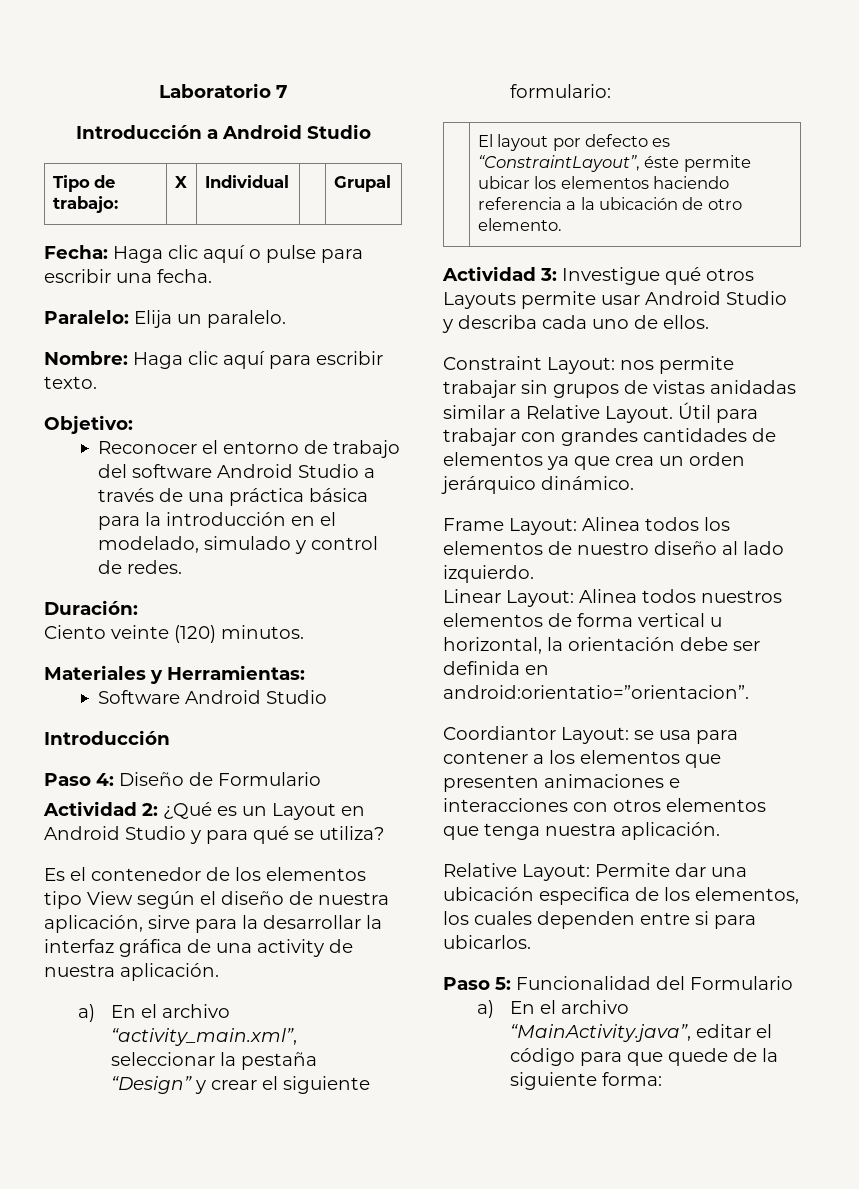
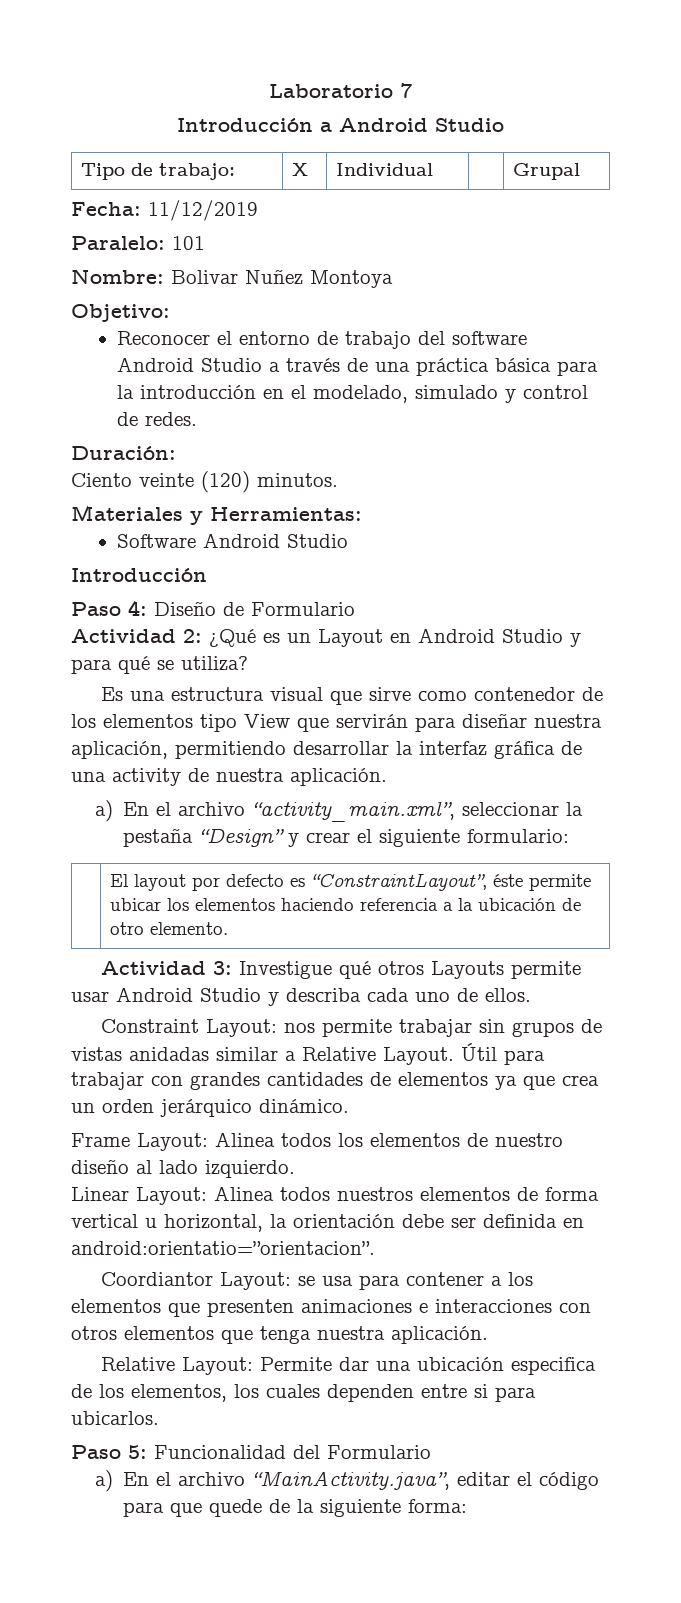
- Fecha: Haga clic aquí o pulse para escribir una fecha.
- Paralelo: Elija un paralelo.
- Nombre: Haga clic aquí para escribir texto.
+ Fecha: 11/12/2019
+ Paralelo: 101
+ Nombre: Bolivar Nuñez Montoya
- Es el contenedor de los elementos tipo View según el diseño de nuestra aplicación, sirve para la desarrollar la interfaz gráfica de una activity de nuestra aplicación.
+ Es una estructura visual que sirve como contenedor de los elementos tipo View que servirán para diseñar nuestra aplicación, permitiendo desarrollar la interfaz gráfica de una activity de nuestra aplicación.

